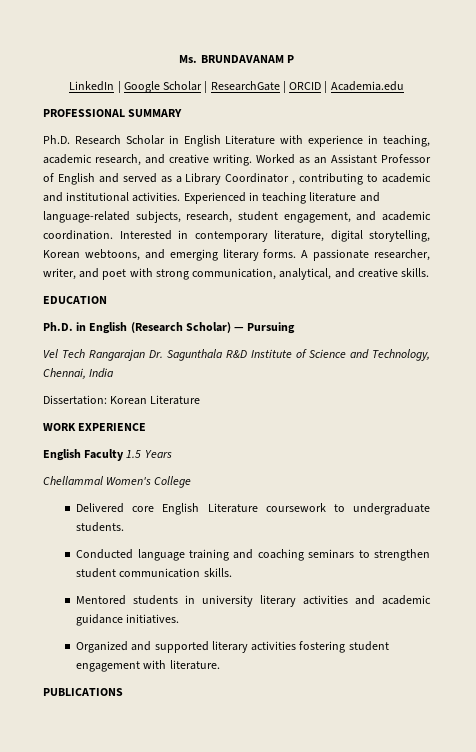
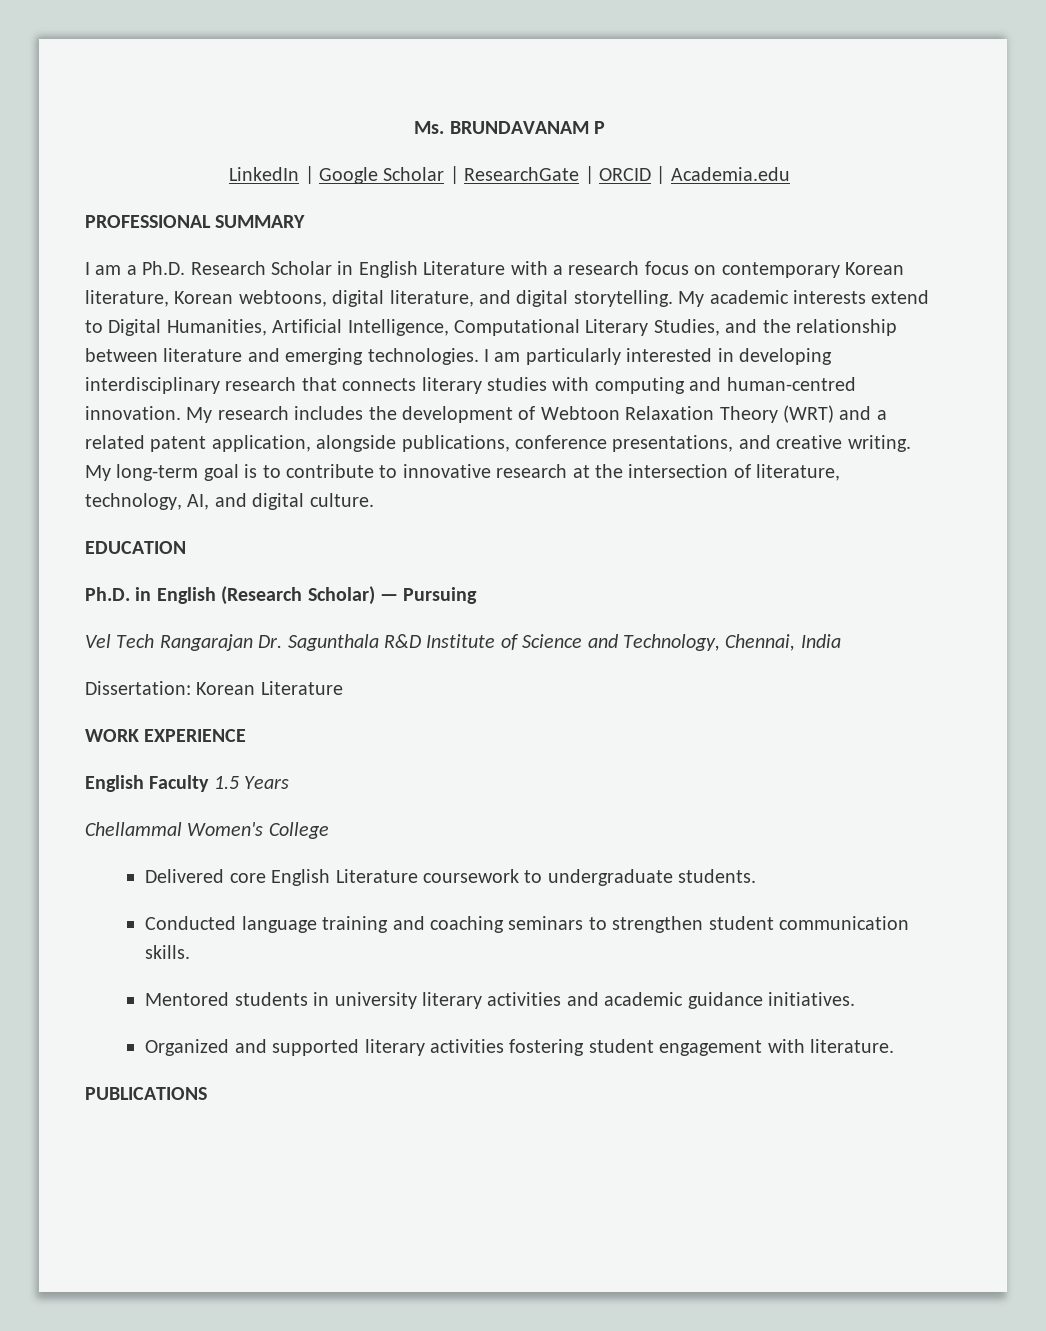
- Ph.D. Research Scholar in English Literature with experience in teaching, academic research, and creative writing. Worked as an Assistant Professor of English and served as a Library Coordinator , contributing to academic and institutional activities. Experienced in teaching literature and language-related subjects, research, student engagement, and academic coordination. Interested in contemporary literature, digital storytelling, Korean webtoons, and emerging literary forms. A passionate researcher, writer, and poet with strong communication, analytical, and creative skills.
+ I am a Ph.D. Research Scholar in English Literature with a research focus on contemporary Korean literature, Korean webtoons, digital literature, and digital storytelling. My academic interests extend to Digital Humanities, Artificial Intelligence, Computational Literary Studies, and the relationship between literature and emerging technologies. I am particularly interested in developing interdisciplinary research that connects literary studies with computing and human-centred innovation. My research includes the development of Webtoon Relaxation Theory (WRT) and a related patent application, alongside publications, conference presentations, and creative writing. My long-term goal is to contribute to innovative research at the intersection of literature, technology, AI, and digital culture.

